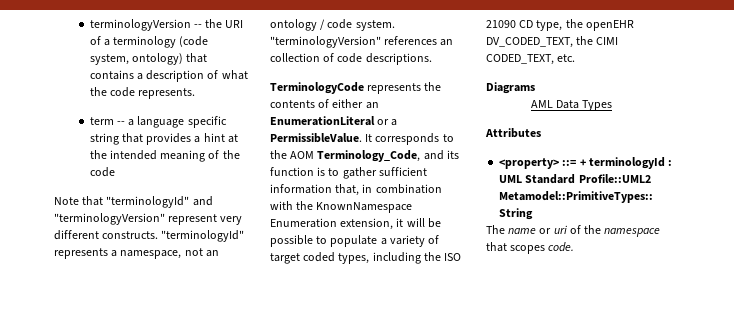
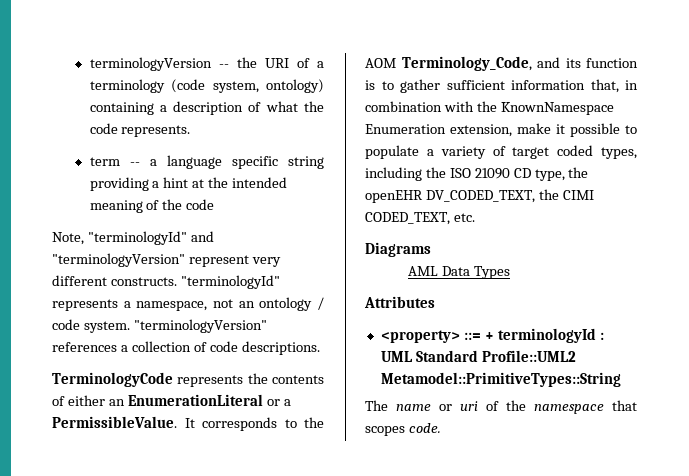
- terminologyVersion -- the URI of a terminology (code system, ontology) that contains a description of what the code represents.
+ terminologyVersion -- the URI of a terminology (code system, ontology) containing a description of what the code represents.
- term -- a language specific string that provides a hint at the intended meaning of the code
+ term -- a language specific string providing a hint at the intended meaning of the code
- Note that "terminologyId" and "terminologyVersion" represent very different constructs.
+ Note, "terminologyId" and "terminologyVersion" represent very different constructs.
- "terminologyVersion" references an collection of code descriptions.
+ "terminologyVersion" references a collection of code descriptions.
- It corresponds to the AOM Terminology_Code, and its function is to gather sufficient information that, in combination with the KnownNamespace Enumeration extension, it will be possible to populate a variety of target coded types, including the ISO 21090 CD type, the openEHR DV_CODED_TEXT, the CIMI CODED_TEXT, etc.
+ It corresponds to the AOM Terminology_Code, and its function is to gather sufficient information that, in combination with the KnownNamespace Enumeration extension, make it possible to populate a variety of target coded types, including the ISO 21090 CD type, the openEHR DV_CODED_TEXT, the CIMI CODED_TEXT, etc.

